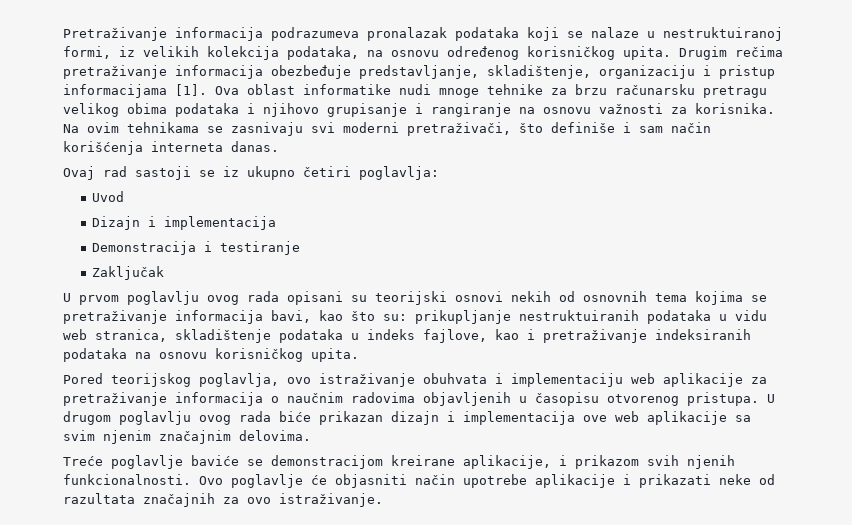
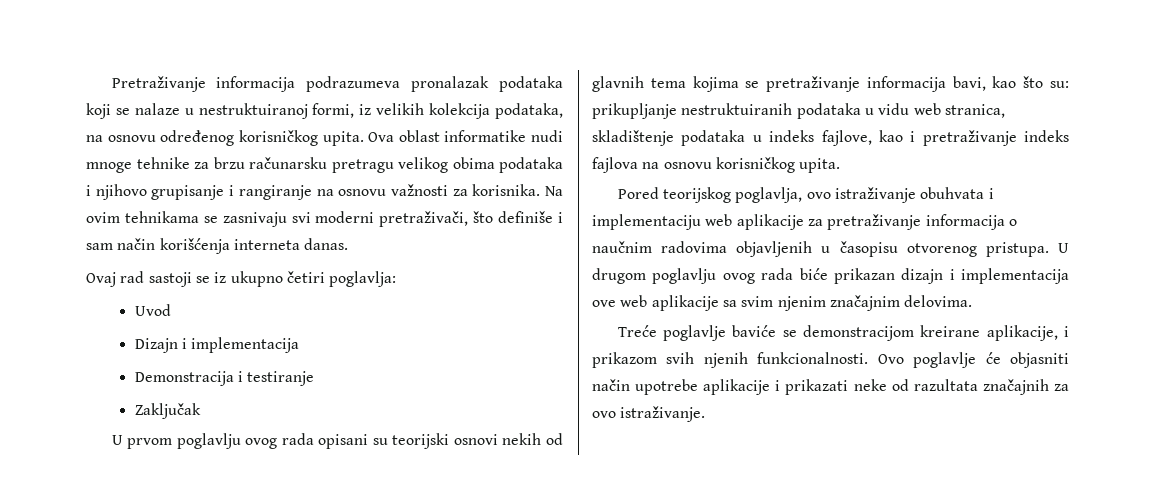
- Drugim rečima pretraživanje informacija obezbeđuje predstavljanje, skladištenje, organizaciju i pristup informacijama [1].
- U prvom poglavlju ovog rada opisani su teorijski osnovi nekih od osnovnih tema kojima se pretraživanje informacija bavi, kao što su: prikupljanje nestruktuiranih podataka u vidu web stranica, skladištenje podataka u indeks fajlove, kao i pretraživanje indeksiranih podataka na osnovu korisničkog upita.
+ U prvom poglavlju ovog rada opisani su teorijski osnovi nekih od glavnih tema kojima se pretraživanje informacija bavi, kao što su: prikupljanje nestruktuiranih podataka u vidu web stranica, skladištenje podataka u indeks fajlove, kao i pretraživanje indeks fajlova na osnovu korisničkog upita.

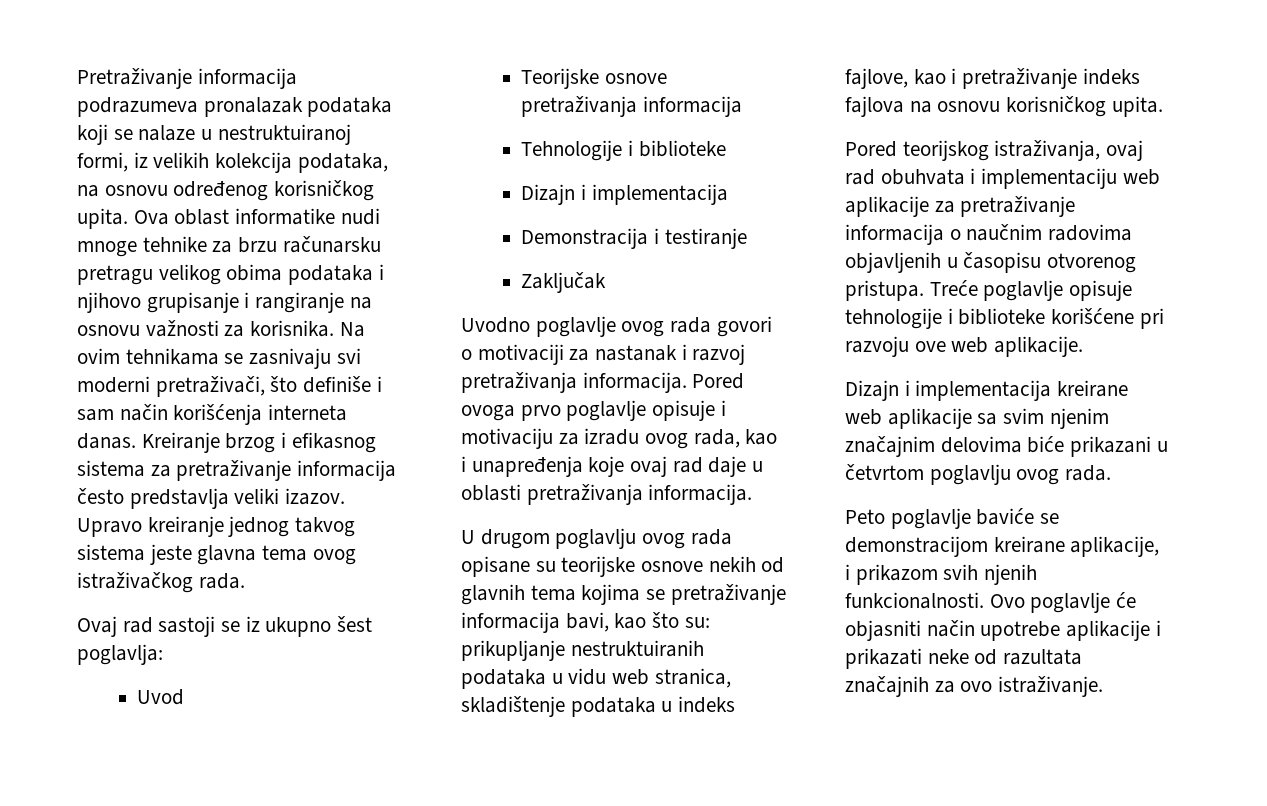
+ Kreiranje brzog i efikasnog sistema za pretraživanje informacija često predstavlja veliki izazov. Upravo kreiranje jednog takvog sistema jeste glavna tema ovog istraživačkog rada.
- Ovaj rad sastoji se iz ukupno četiri poglavlja:
+ Ovaj rad sastoji se iz ukupno šest poglavlja:
+ Teorijske osnove pretraživanja informacija
+ Tehnologije i biblioteke
- U prvom poglavlju ovog rada opisani su teorijski osnovi nekih od glavnih tema kojima se pretraživanje informacija bavi, kao što su: prikupljanje nestruktuiranih podataka u vidu web stranica, skladištenje podataka u indeks fajlove, kao i pretraživanje indeks fajlova na osnovu korisničkog upita.
+ Uvodno poglavlje ovog rada govori o motivaciji za nastanak i razvoj pretraživanja informacija. Pored ovoga prvo poglavlje opisuje i motivaciju za izradu ovog rada, kao i unapređenja koje ovaj rad daje u oblasti pretraživanja informacija.
+ U drugom poglavlju ovog rada opisane su teorijske osnove nekih od glavnih tema kojima se pretraživanje informacija bavi, kao što su: prikupljanje nestruktuiranih podataka u vidu web stranica, skladištenje podataka u indeks fajlove, kao i pretraživanje indeks fajlova na osnovu korisničkog upita.
- Pored teorijskog poglavlja, ovo istraživanje obuhvata i implementaciju web aplikacije za pretraživanje informacija o naučnim radovima objavljenih u časopisu otvorenog pristupa.
+ Pored teorijskog istraživanja, ovaj rad obuhvata i implementaciju web aplikacije za pretraživanje informacija o naučnim radovima objavljenih u časopisu otvorenog pristupa.
- U drugom poglavlju ovog rada biće prikazan dizajn i implementacija ove web aplikacije sa svim njenim značajnim delovima.
- Treće poglavlje baviće se demonstracijom kreirane aplikacije, i prikazom svih njenih funkcionalnosti.
+ Treće poglavlje opisuje tehnologije i biblioteke korišćene pri razvoju ove web aplikacije.
+ Dizajn i implementacija kreirane web aplikacije sa svim njenim značajnim delovima biće prikazani u četvrtom poglavlju ovog rada.
+ Peto poglavlje baviće se demonstracijom kreirane aplikacije, i prikazom svih njenih funkcionalnosti.

